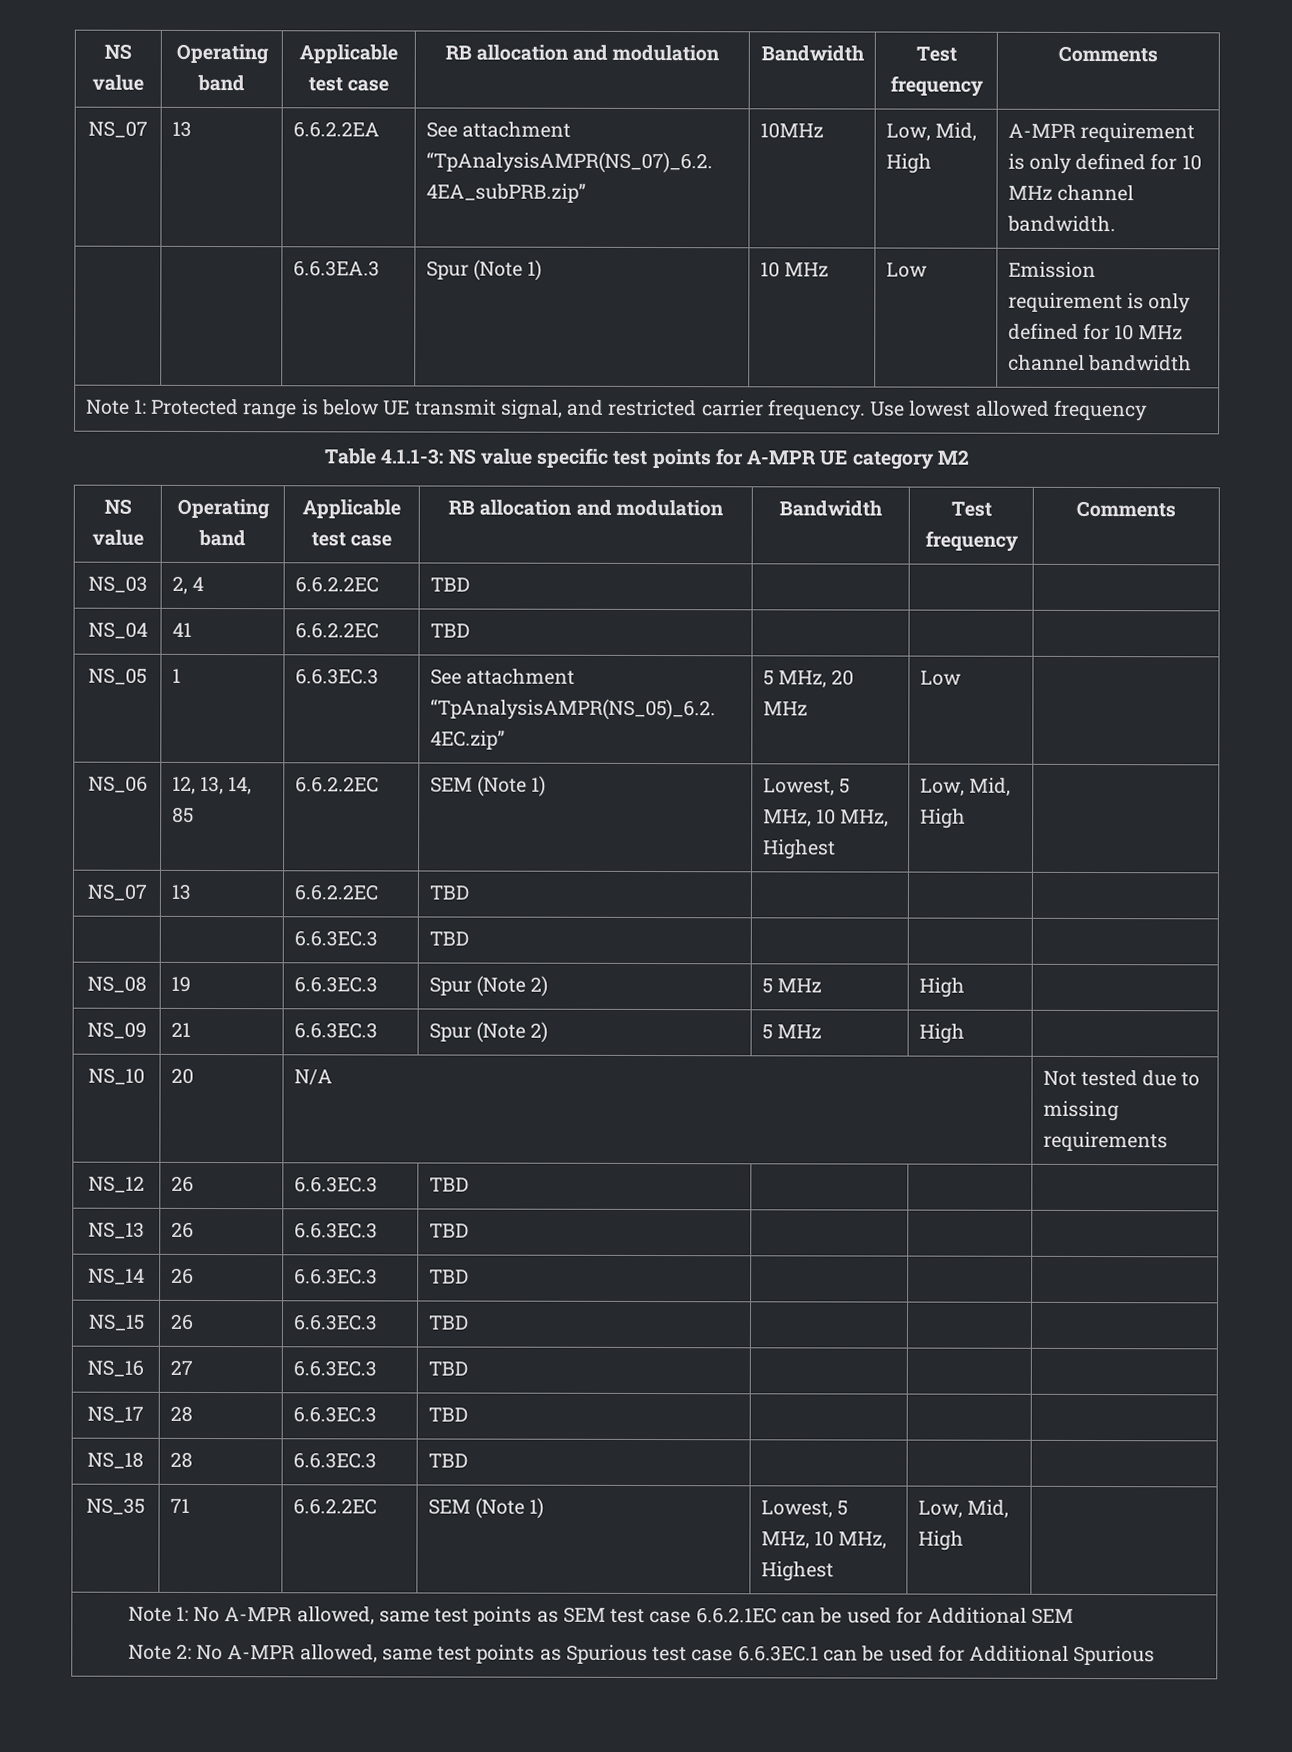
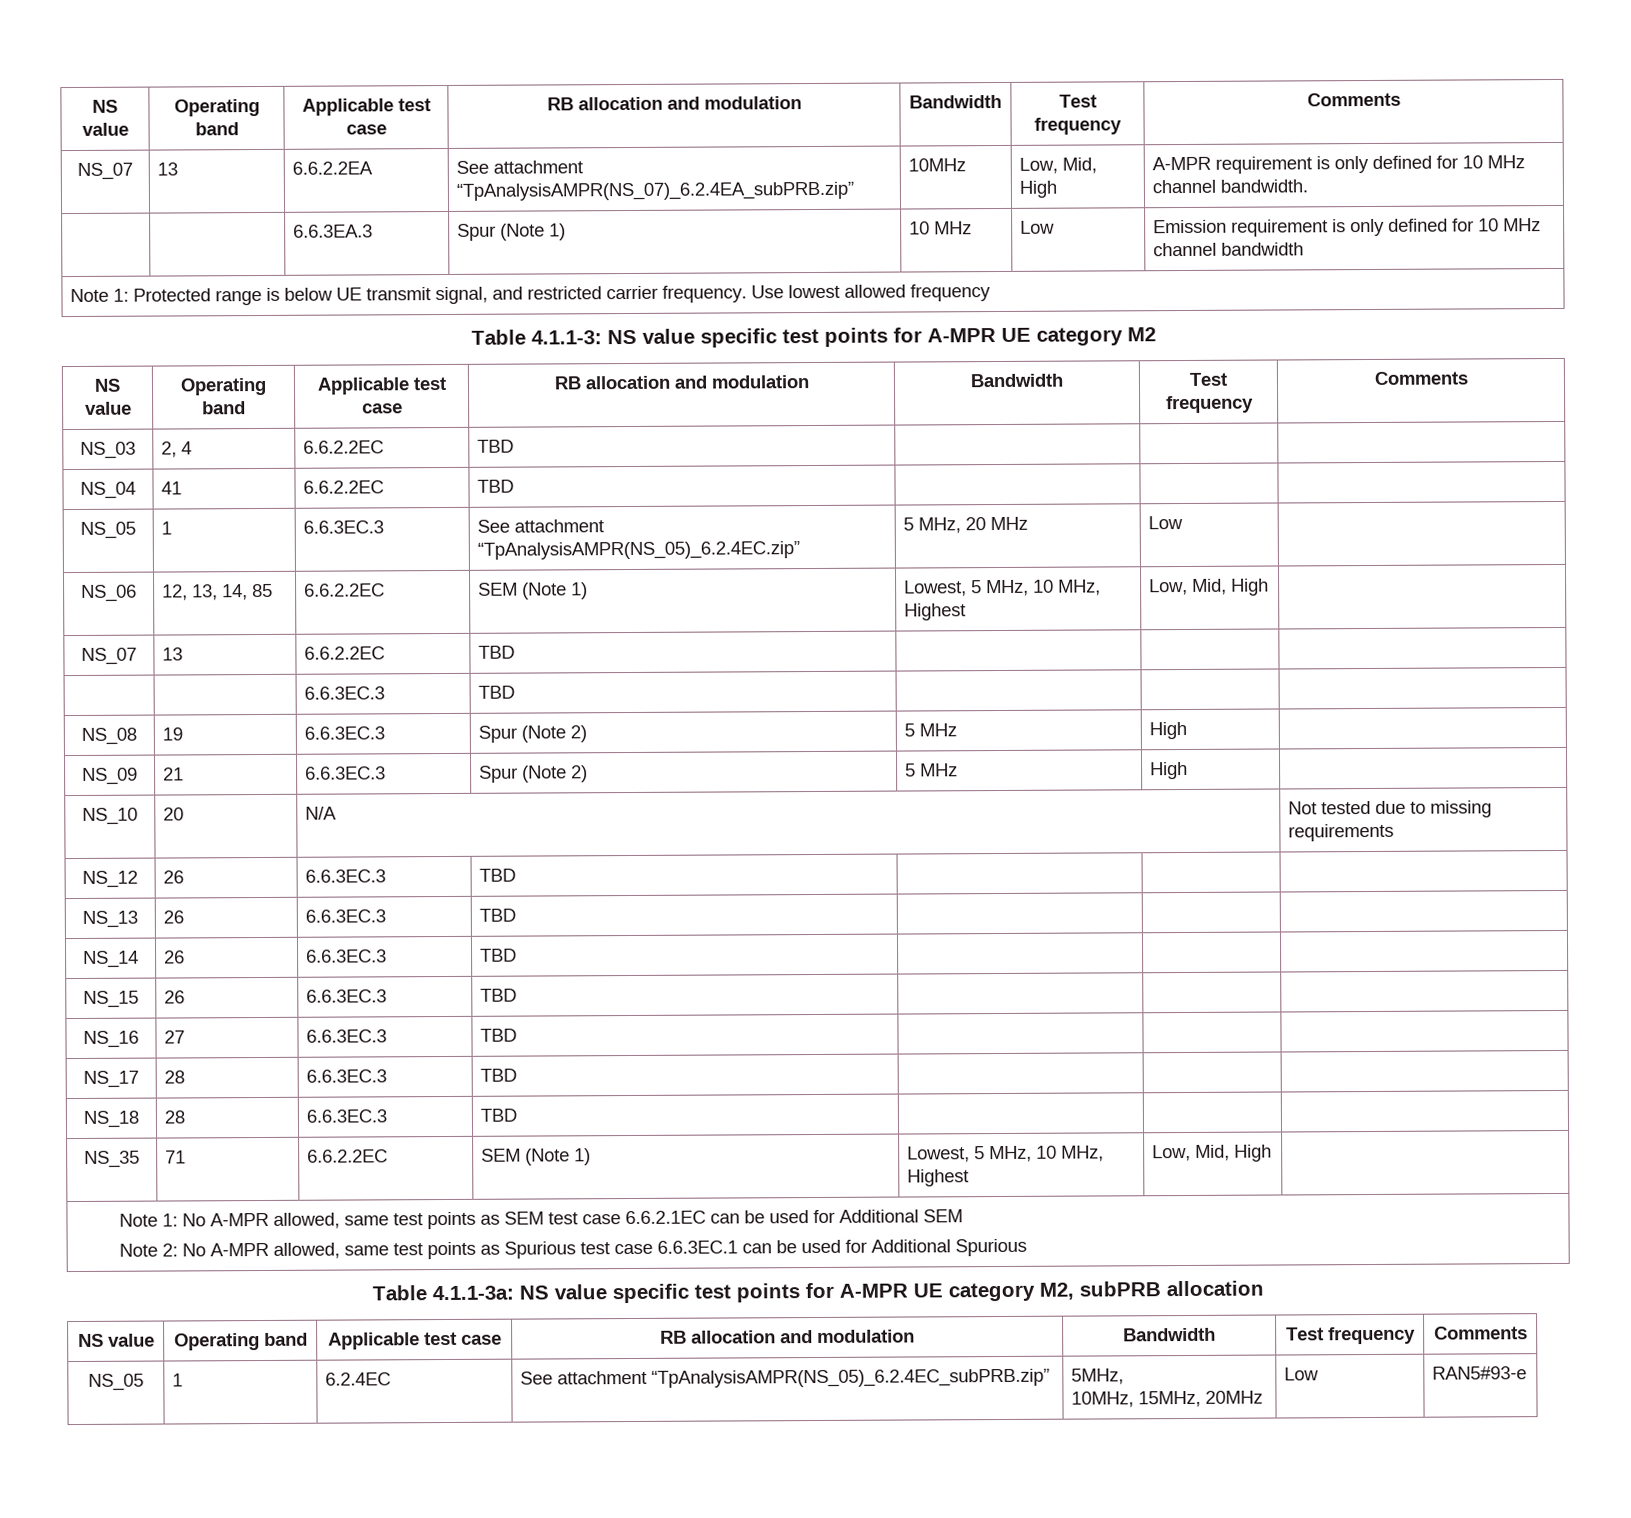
+ Table 4.1.1-3a: NS value specific test points for A-MPR UE category M2, subPRB allocation
+ NS value | Operating band | Applicable test case | RB allocation and modulation | Bandwidth | Test frequency | Comments
+ NS_05 | 1 | 6.2.4EC | See attachment “TpAnalysisAMPR(NS_05)_6.2.4EC_subPRB.zip” | 5MHz,
+ 10MHz, 15MHz, 20MHz | Low | RAN5#93-e

